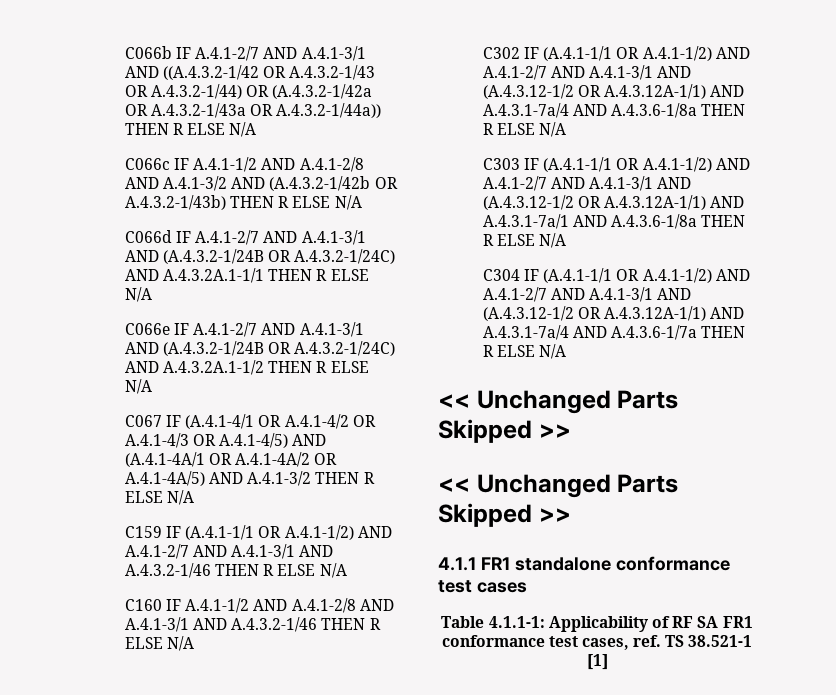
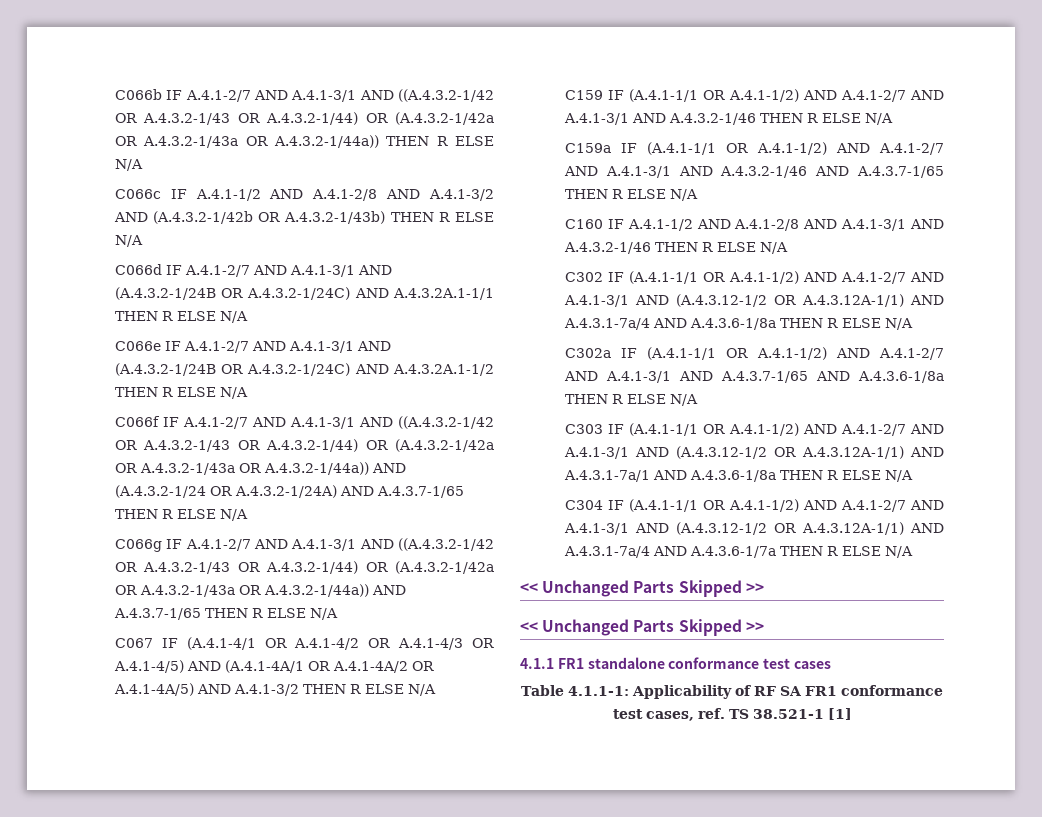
+ C066f IF A.4.1-2/7 AND A.4.1-3/1 AND ((A.4.3.2-1/42 OR A.4.3.2-1/43 OR A.4.3.2-1/44) OR (A.4.3.2-1/42a OR A.4.3.2-1/43a OR A.4.3.2-1/44a)) AND (A.4.3.2-1/24 OR A.4.3.2-1/24A) AND A.4.3.7-1/65 THEN R ELSE N/A
+ C066g IF A.4.1-2/7 AND A.4.1-3/1 AND ((A.4.3.2-1/42 OR A.4.3.2-1/43 OR A.4.3.2-1/44) OR (A.4.3.2-1/42a OR A.4.3.2-1/43a OR A.4.3.2-1/44a)) AND A.4.3.7-1/65 THEN R ELSE N/A
+ C159a IF (A.4.1-1/1 OR A.4.1-1/2) AND A.4.1-2/7 AND A.4.1-3/1 AND A.4.3.2-1/46 AND A.4.3.7-1/65 THEN R ELSE N/A
+ C302a IF (A.4.1-1/1 OR A.4.1-1/2) AND A.4.1-2/7 AND A.4.1-3/1 AND A.4.3.7-1/65 AND A.4.3.6-1/8a THEN R ELSE N/A

